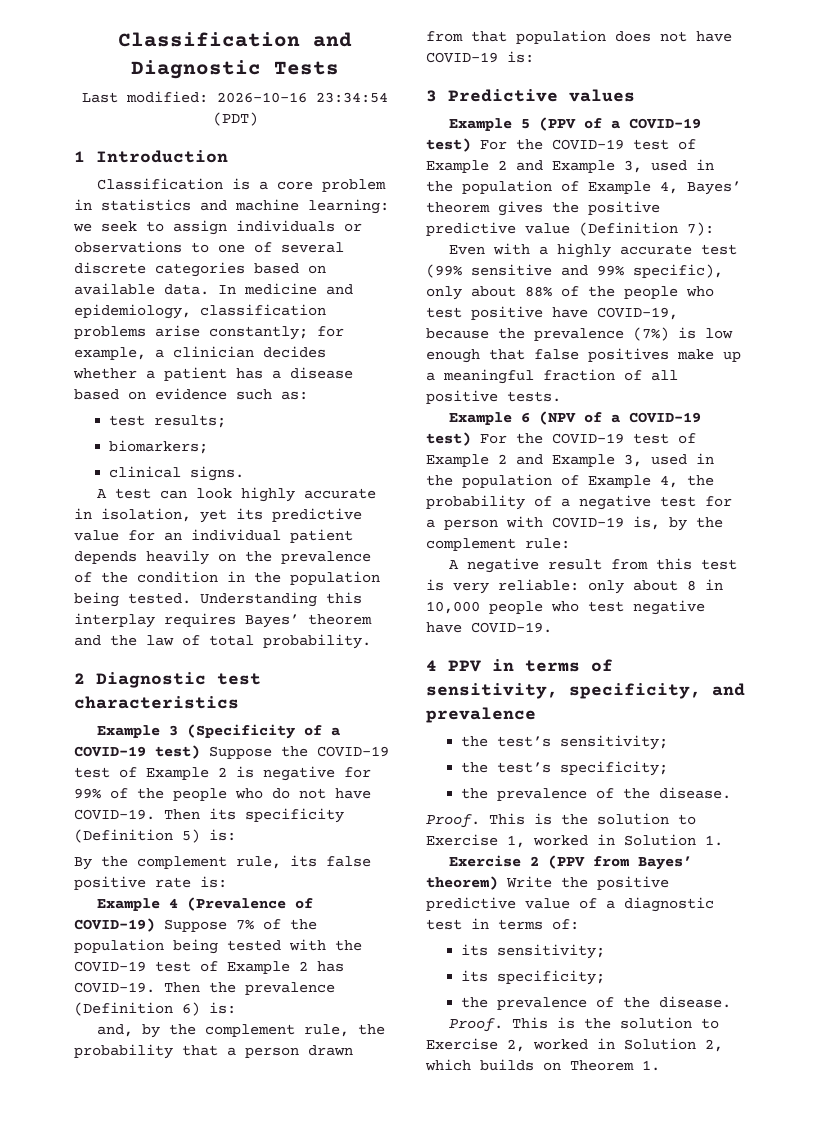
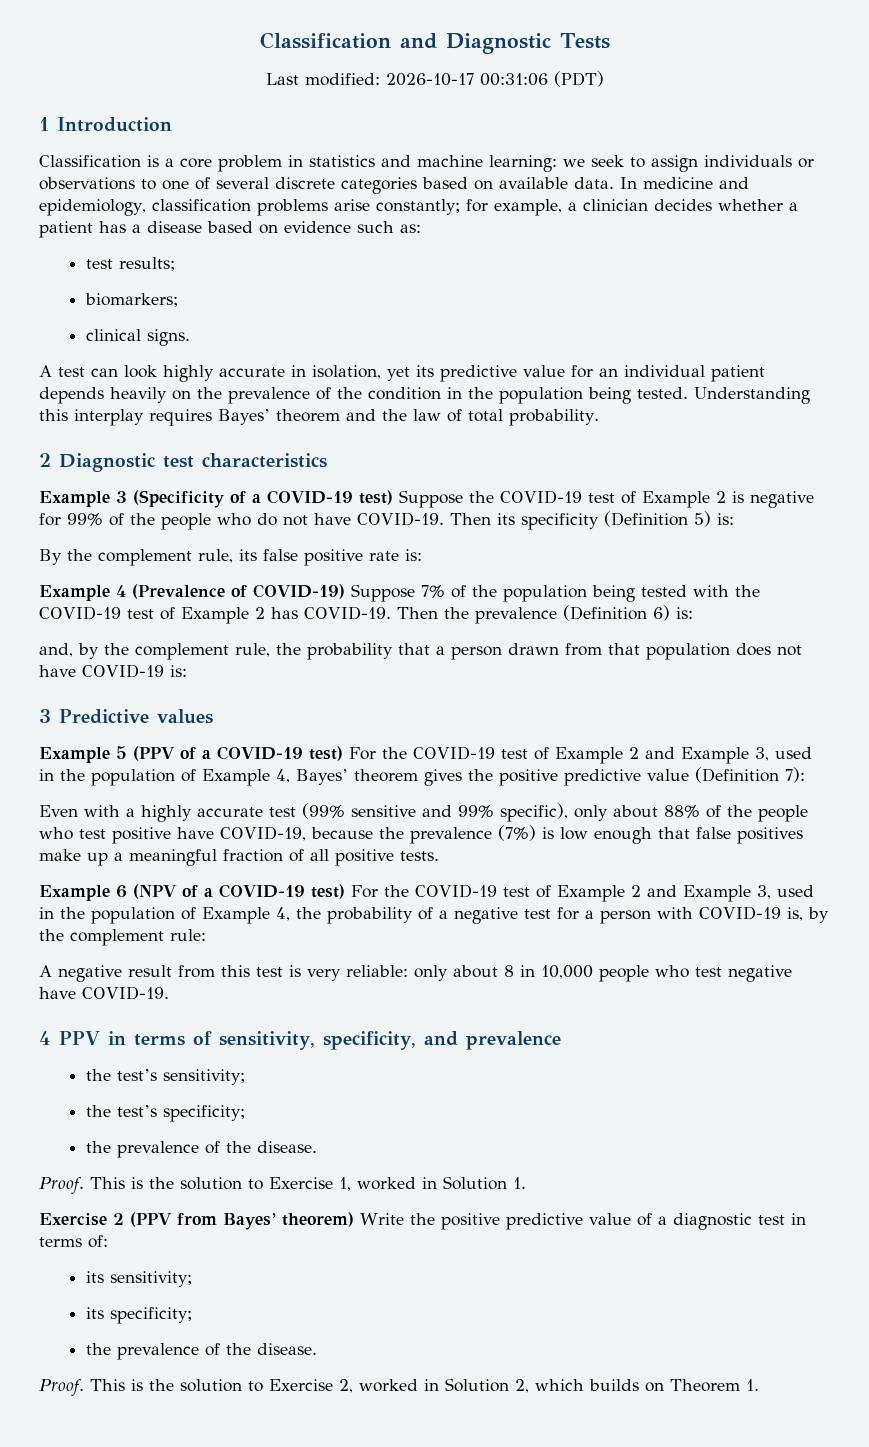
- Last modified: 2026-10-16 23:34:54 (PDT)
+ Last modified: 2026-10-17 00:31:06 (PDT)

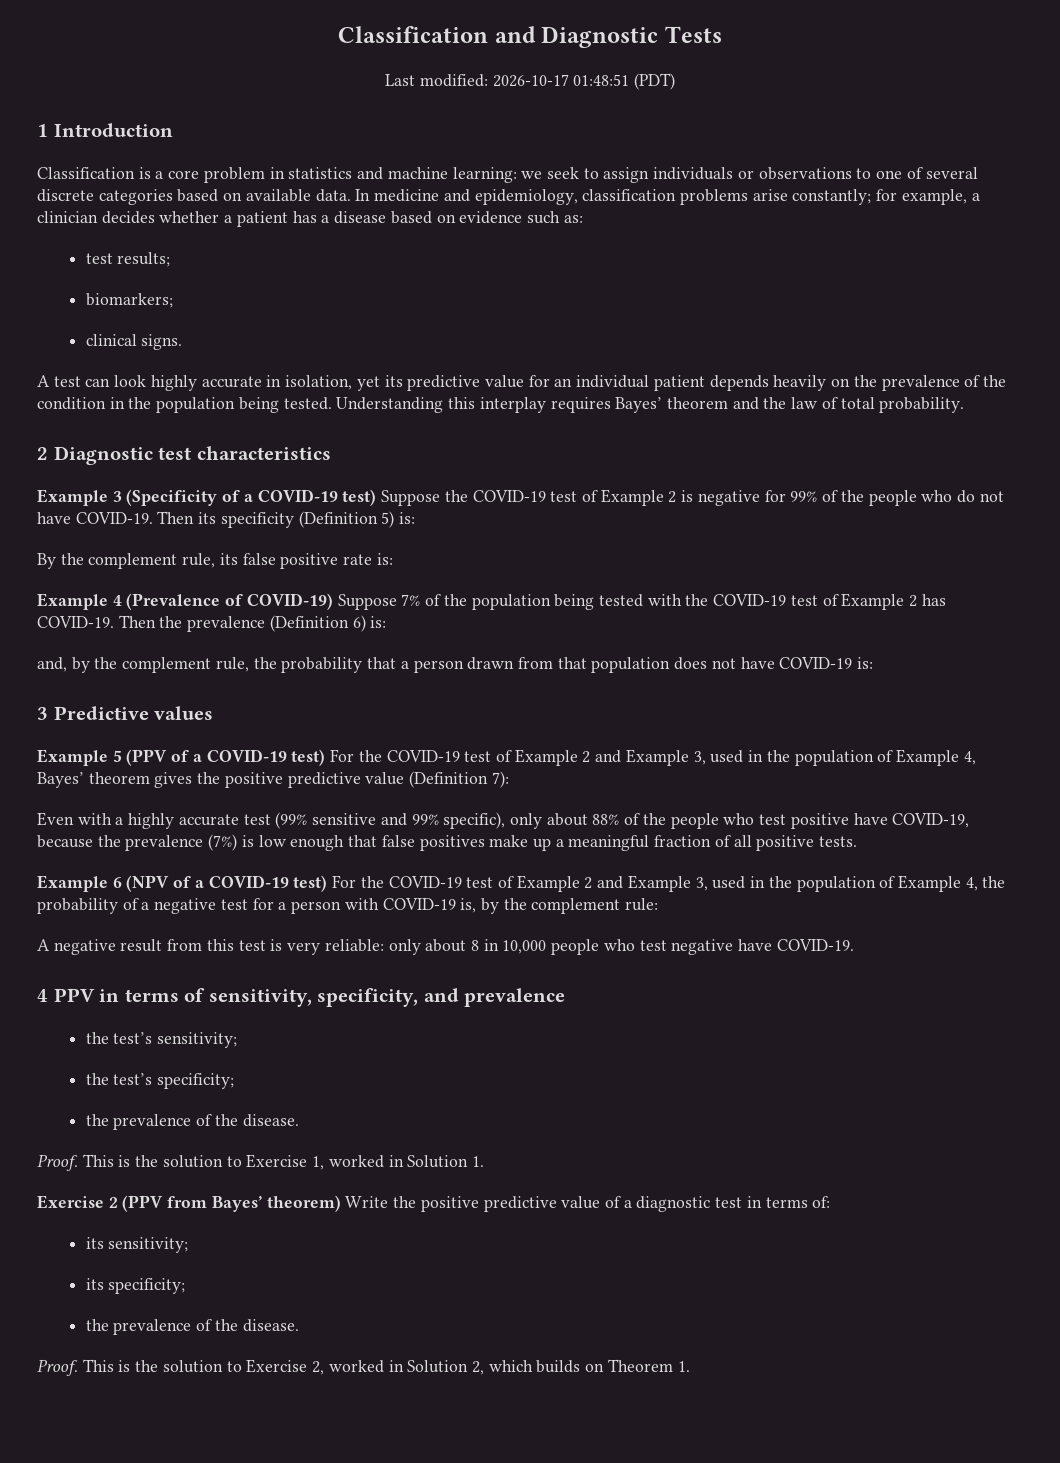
- Last modified: 2026-10-17 00:31:06 (PDT)
+ Last modified: 2026-10-17 01:48:51 (PDT)

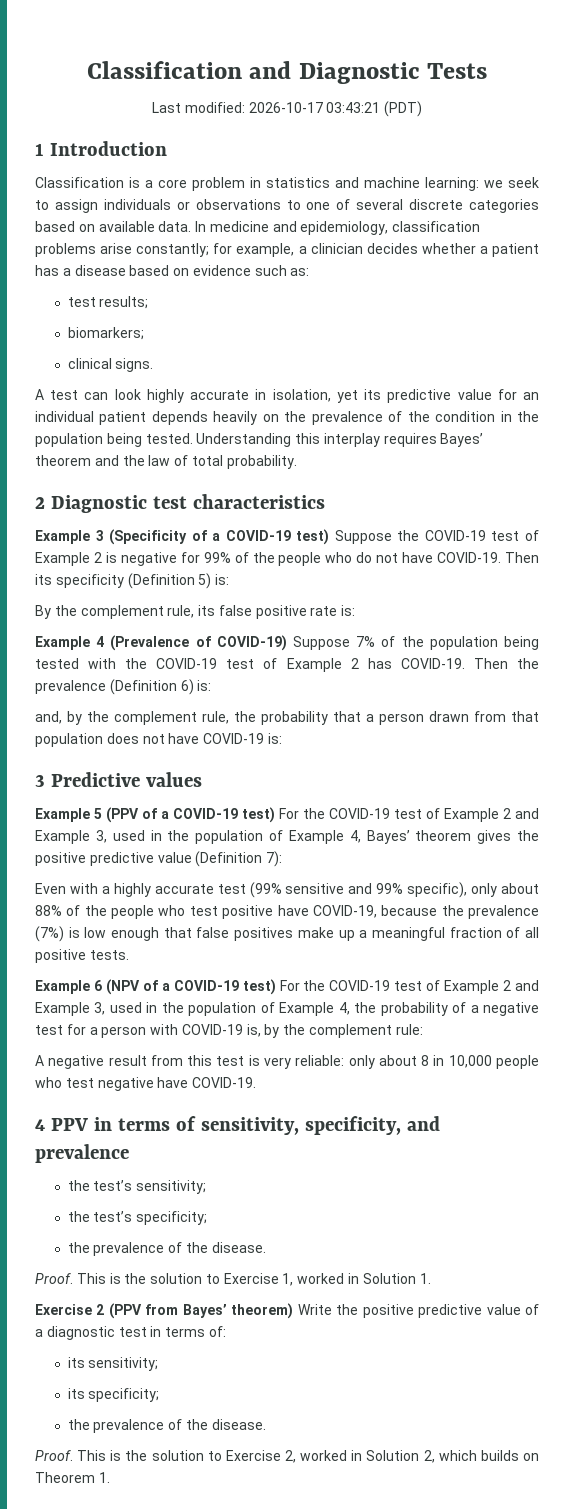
- Last modified: 2026-10-17 01:48:51 (PDT)
+ Last modified: 2026-10-17 03:43:21 (PDT)

